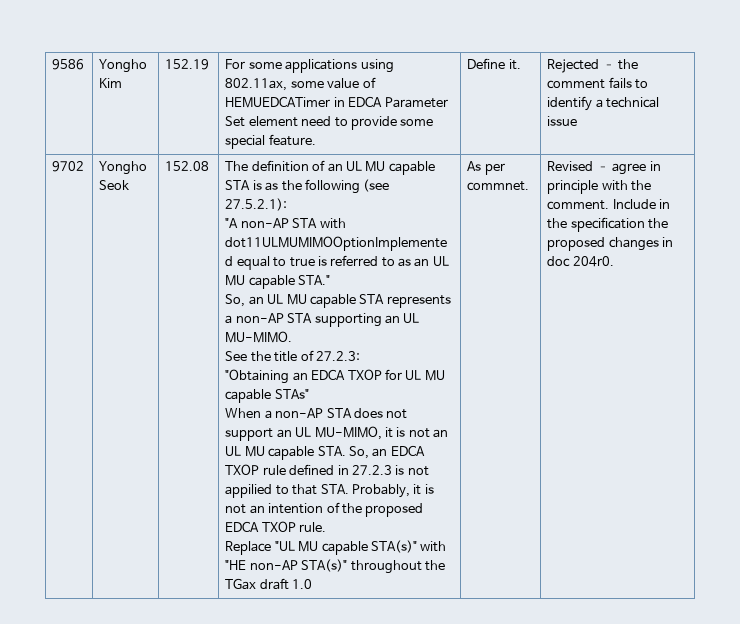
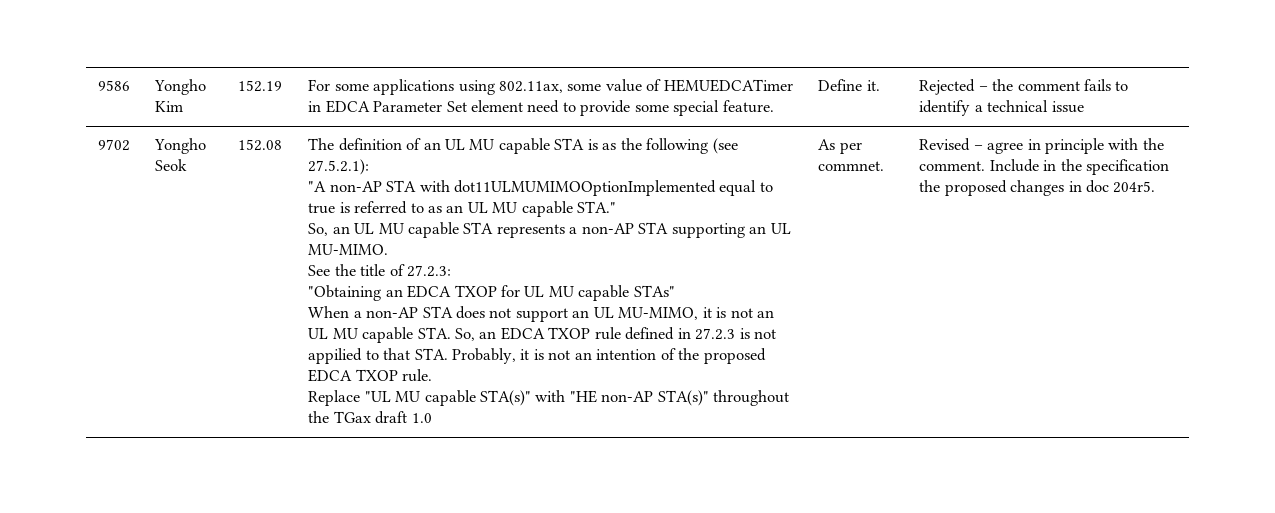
- Include in the specification the proposed changes in doc 204r0.
+ Include in the specification the proposed changes in doc 204r5.

